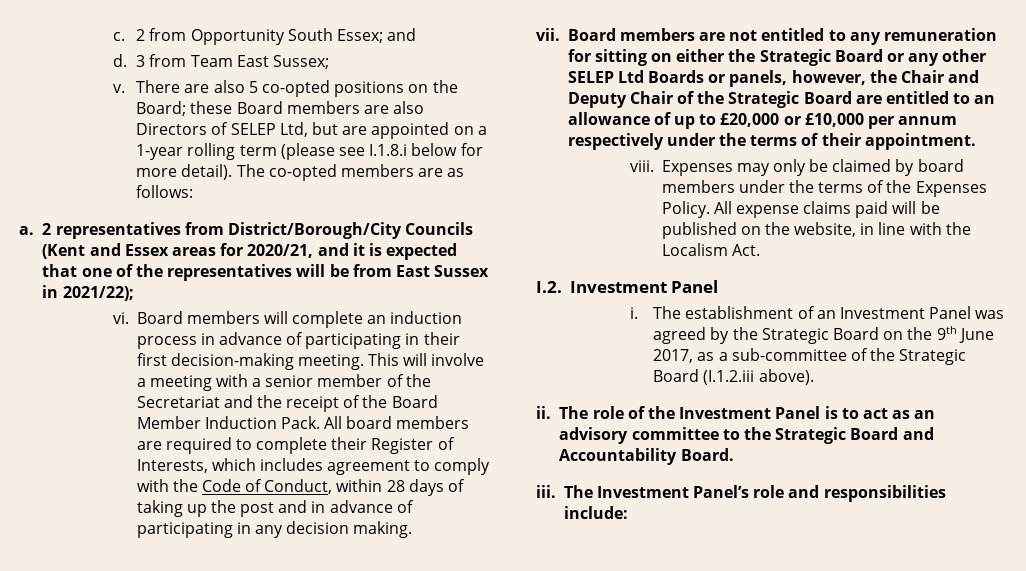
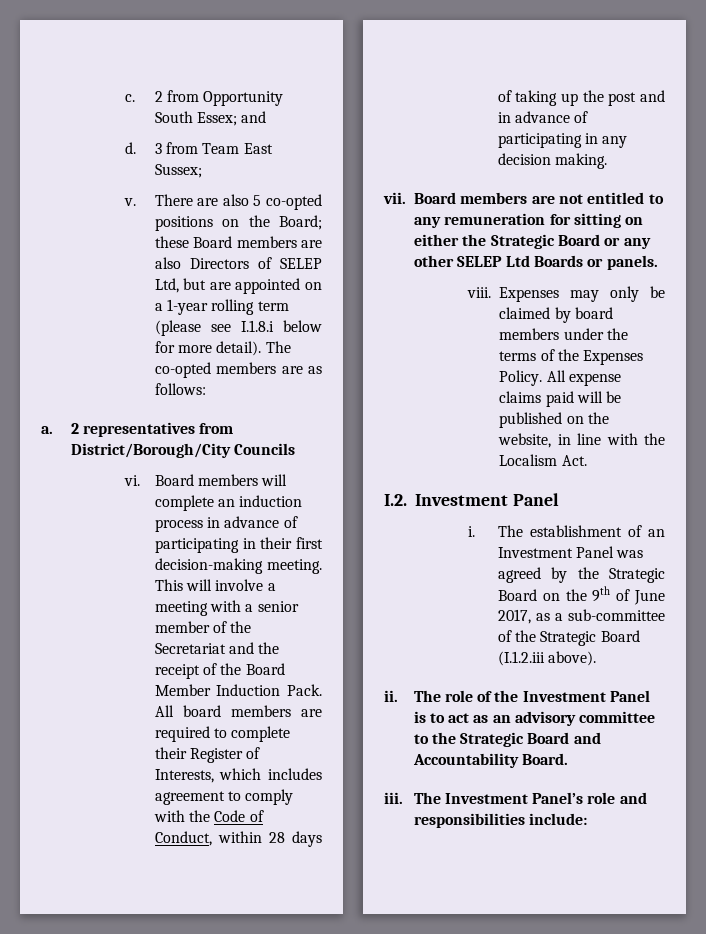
- 2 representatives from District/Borough/City Councils (Kent and Essex areas for 2020/21, and it is expected that one of the representatives will be from East Sussex in 2021/22);
+ 2 representatives from District/Borough/City Councils
- Board members are not entitled to any remuneration for sitting on either the Strategic Board or any other SELEP Ltd Boards or panels, however, the Chair and Deputy Chair of the Strategic Board are entitled to an allowance of up to £20,000 or £10,000 per annum respectively under the terms of their appointment.
+ Board members are not entitled to any remuneration for sitting on either the Strategic Board or any other SELEP Ltd Boards or panels.
- The establishment of an Investment Panel was agreed by the Strategic Board on the 9th June 2017, as a sub-committee of the Strategic Board (I.1.2.iii above).
+ The establishment of an Investment Panel was agreed by the Strategic Board on the 9th of June 2017, as a sub-committee of the Strategic Board (I.1.2.iii above).

